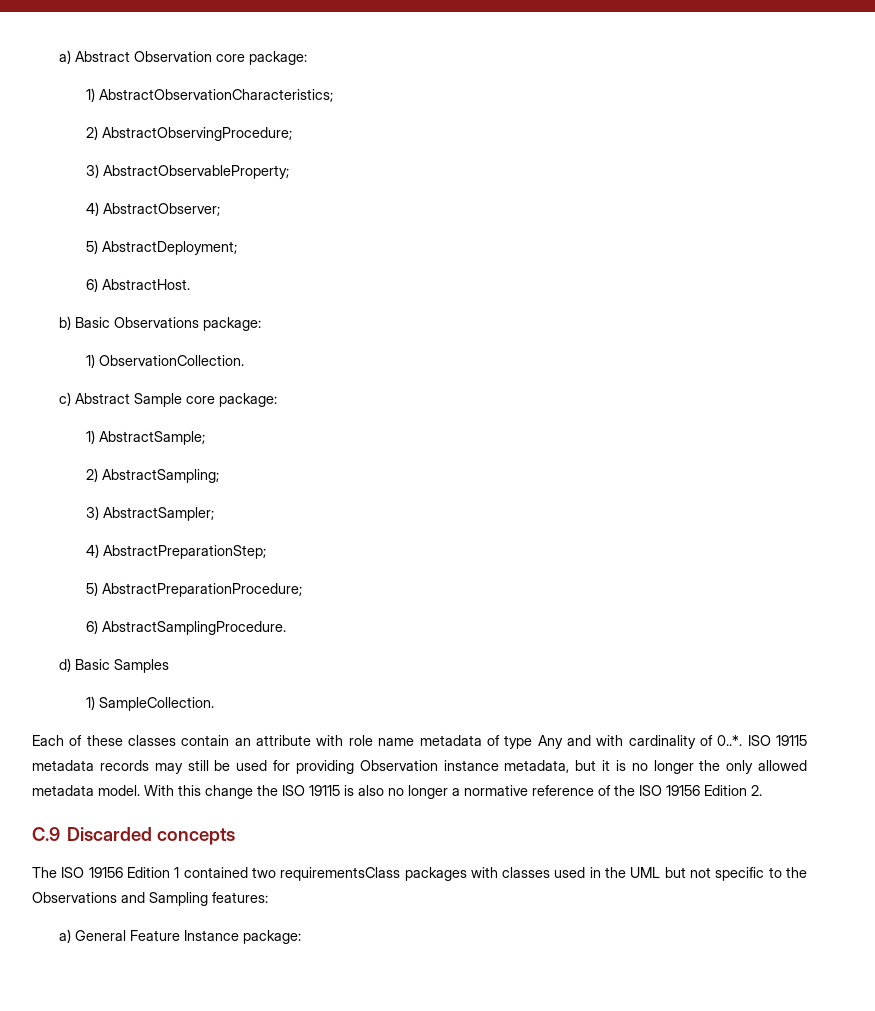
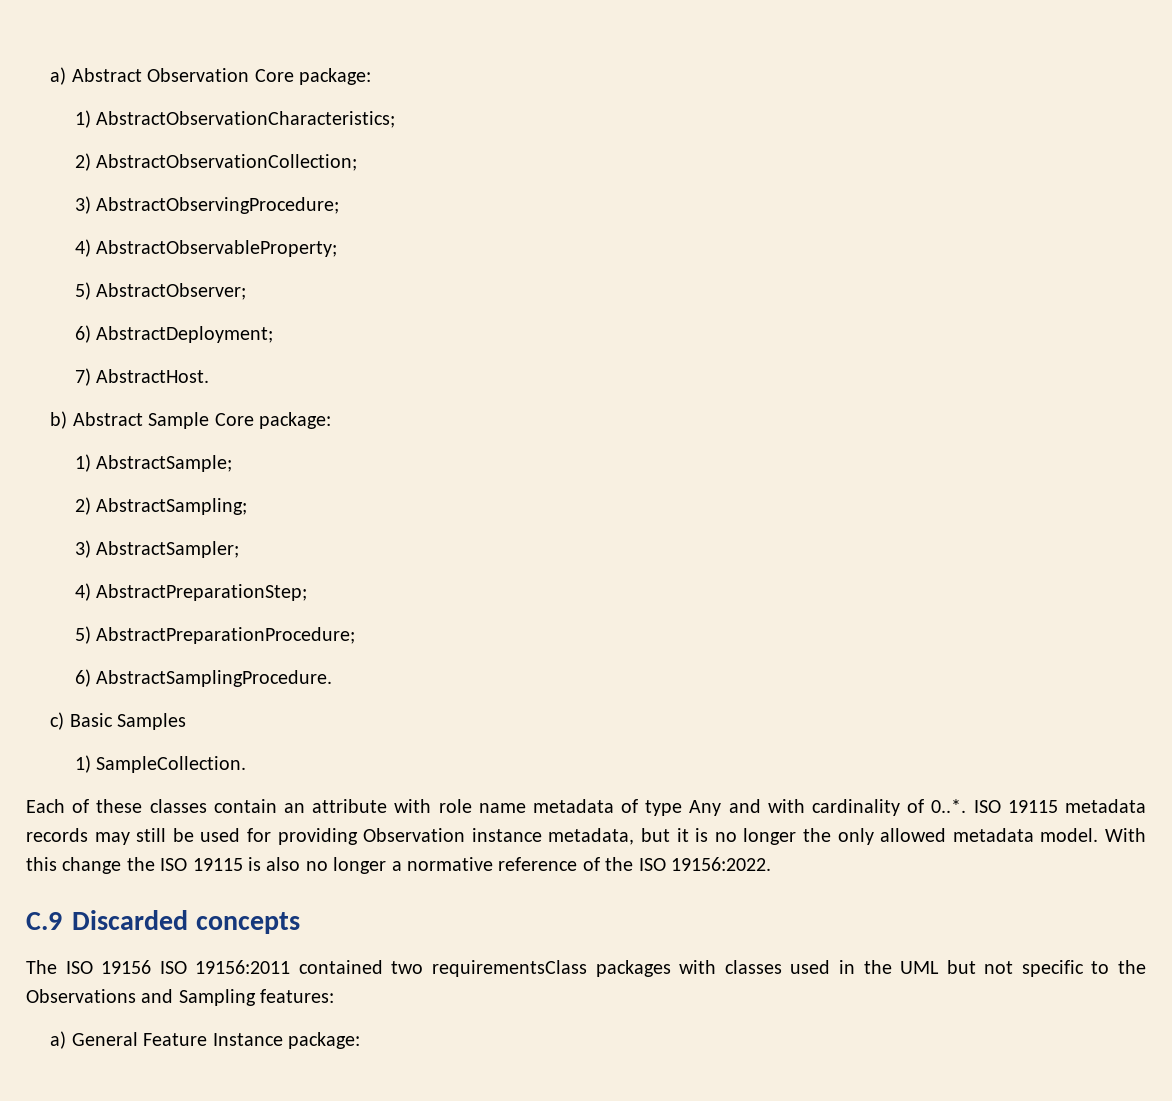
- a) Abstract Observation core package:
+ a) Abstract Observation Core package:
- 2) AbstractObservingProcedure;
+ 2) AbstractObservationCollection;
+ 3) AbstractObservingProcedure;
- 3) AbstractObservableProperty;
+ 4) AbstractObservableProperty;
- 4) AbstractObserver;
+ 5) AbstractObserver;
- 5) AbstractDeployment;
+ 6) AbstractDeployment;
- 6) AbstractHost.
+ 7) AbstractHost.
- b) Basic Observations package:
- 1) ObservationCollection.
- c) Abstract Sample core package:
+ b) Abstract Sample Core package:
- d) Basic Samples
+ c) Basic Samples
- With this change the ISO 19115 is also no longer a normative reference of the ISO 19156 Edition 2.
+ With this change the ISO 19115 is also no longer a normative reference of the ISO 19156:2022.
- The ISO 19156 Edition 1 contained two requirementsClass packages with classes used in the UML but not specific to the Observations and Sampling features:
+ The ISO 19156 ISO 19156:2011 contained two requirementsClass packages with classes used in the UML but not specific to the Observations and Sampling features:

